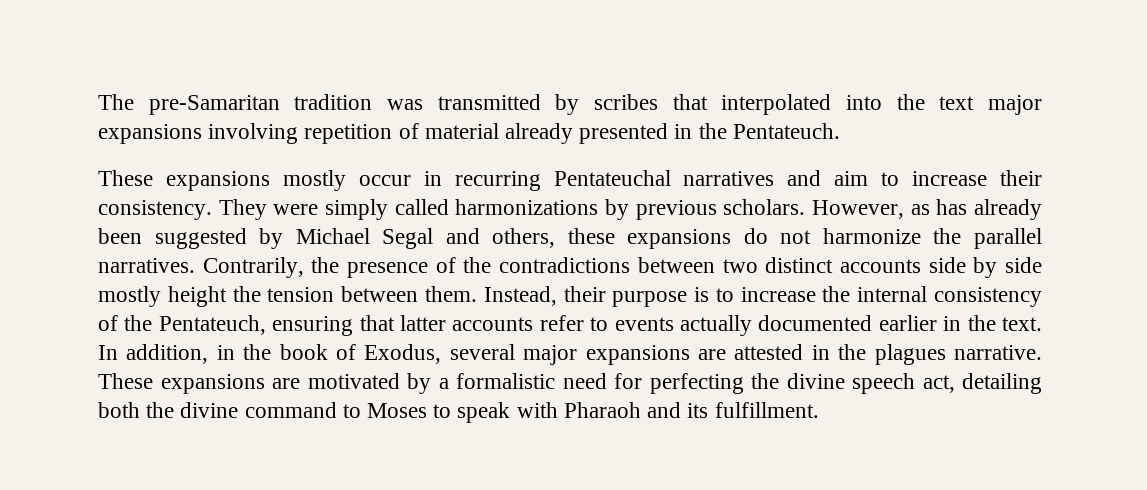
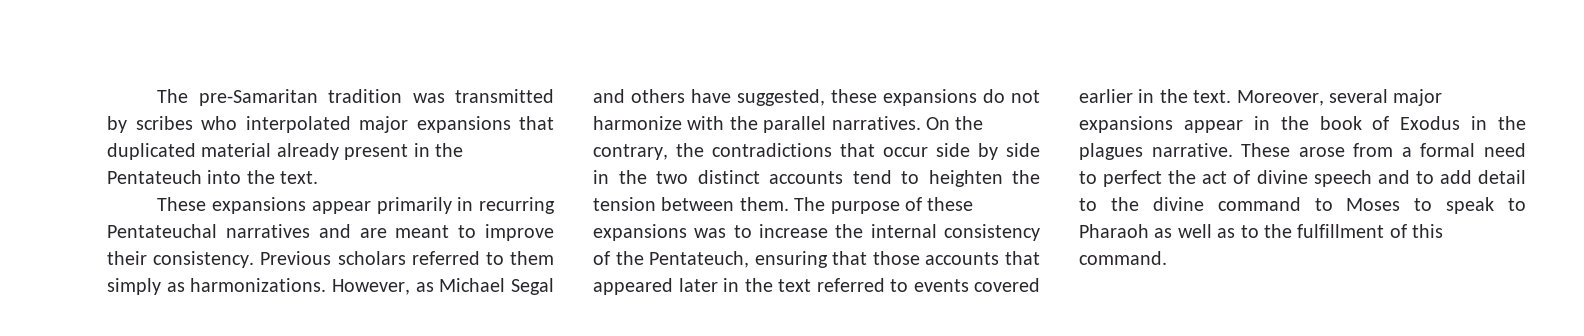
- The pre-Samaritan tradition was transmitted by scribes that interpolated into the text major expansions involving repetition of material already presented in the Pentateuch.
- These expansions mostly occur in recurring Pentateuchal narratives and aim to increase their consistency. They were simply called harmonizations by previous scholars. However, as has already been suggested by Michael Segal and others, these expansions do not harmonize the parallel narratives.
+ The pre-Samaritan tradition was transmitted by scribes who interpolated major expansions that duplicated material already present in the Pentateuch into the text.
+ These expansions appear primarily in recurring Pentateuchal narratives and are meant to improve their consistency. Previous scholars referred to them simply as harmonizations. However, as Michael Segal and others have suggested, these expansions do not harmonize with the parallel narratives.
- Contrarily, the presence of the contradictions between two distinct accounts side by side mostly height the tension between them. Instead, their purpose is to increase the internal consistency of the Pentateuch, ensuring that latter accounts refer to events actually documented earlier in the text. In addition, in the book of Exodus, several major expansions are attested in the plagues narrative.
+ On the contrary, the contradictions that occur side by side in the two distinct accounts tend to heighten the tension between them. The purpose of these expansions was to increase the internal consistency of the Pentateuch, ensuring that those accounts that appeared later in the text referred to events covered earlier in the text. Moreover, several major expansions appear in the book of Exodus in the plagues narrative.
- These expansions are motivated by a formalistic need for perfecting the divine speech act, detailing both the divine command to Moses to speak with Pharaoh and its fulfillment.
+ These arose from a formal need to perfect the act of divine speech and to add detail to the divine command to Moses to speak to Pharaoh as well as to the fulfillment of this command.

